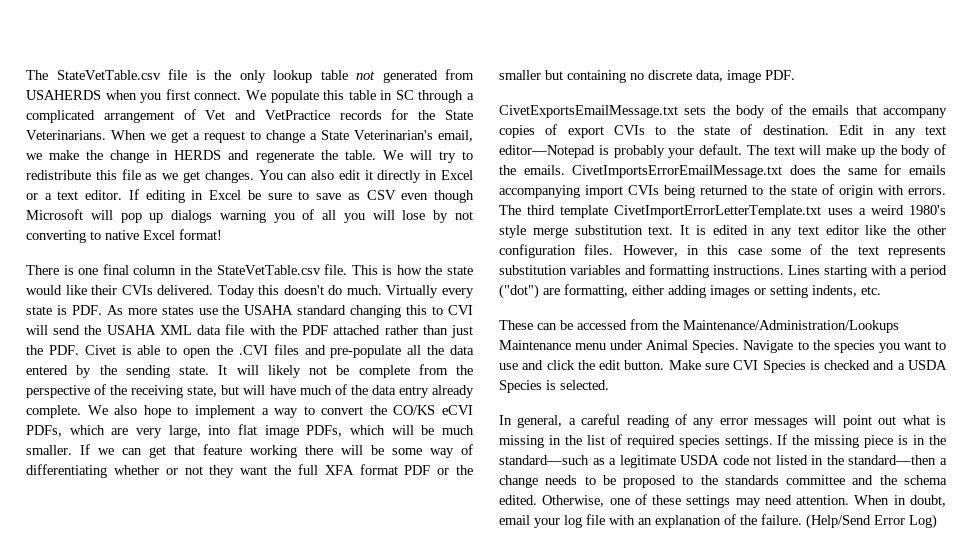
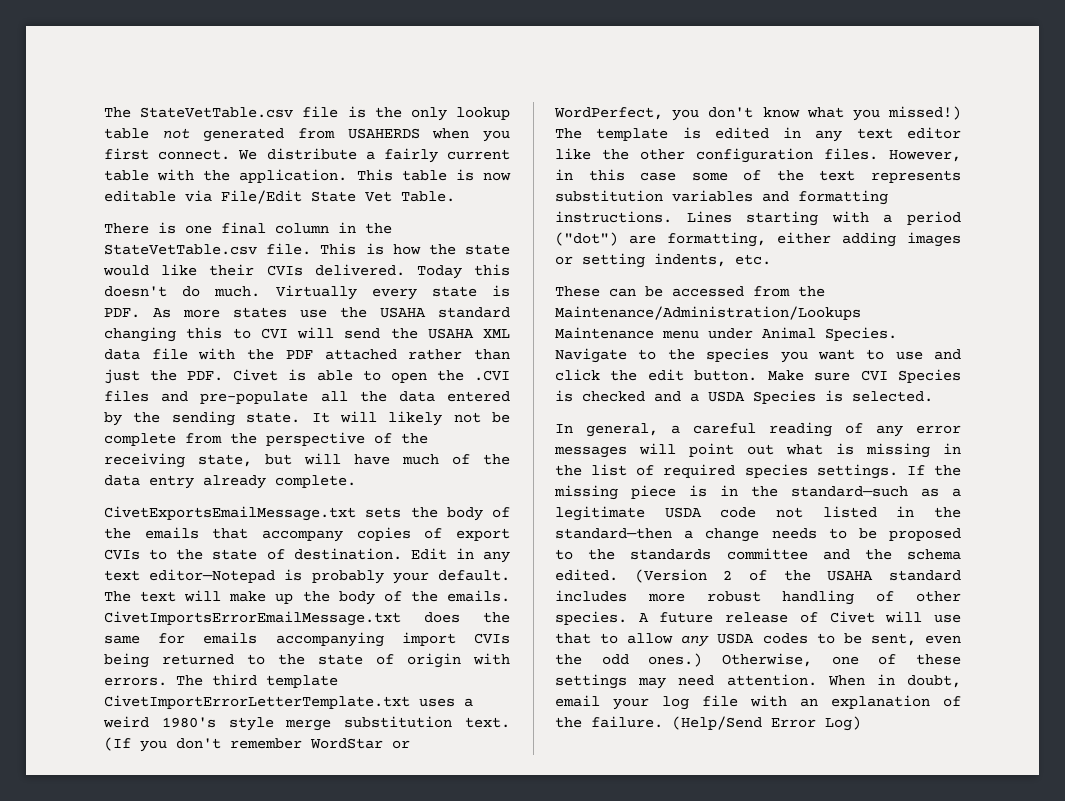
- We populate this table in SC through a complicated arrangement of Vet and VetPractice records for the State Veterinarians. When we get a request to change a State Veterinarian's email, we make the change in HERDS and regenerate the table. We will try to redistribute this file as we get changes. You can also edit it directly in Excel or a text editor. If editing in Excel be sure to save as CSV even though Microsoft will pop up dialogs warning you of all you will lose by not converting to native Excel format!
+ We distribute a fairly current table with the application. This table is now editable via File/Edit State Vet Table.
- We also hope to implement a way to convert the CO/KS eCVI PDFs, which are very large, into flat image PDFs, which will be much smaller. If we can get that feature working there will be some way of differentiating whether or not they want the full XFA format PDF or the smaller but containing no discrete data, image PDF.
- It is edited in any text editor like the other configuration files.
+ (If you don't remember WordStar or WordPerfect, you don't know what you missed!) The template is edited in any text editor like the other configuration files.
+ (Version 2 of the USAHA standard includes more robust handling of other species. A future release of Civet will use that to allow any USDA codes to be sent, even the odd ones.)

